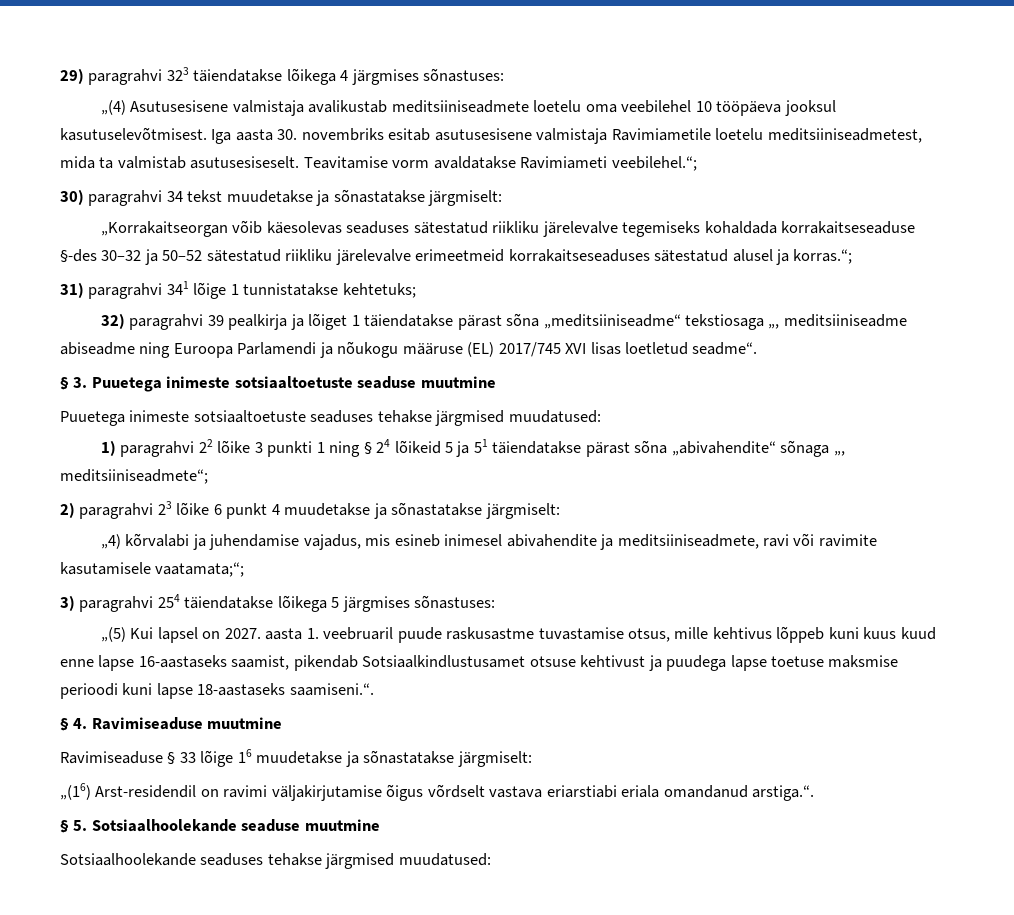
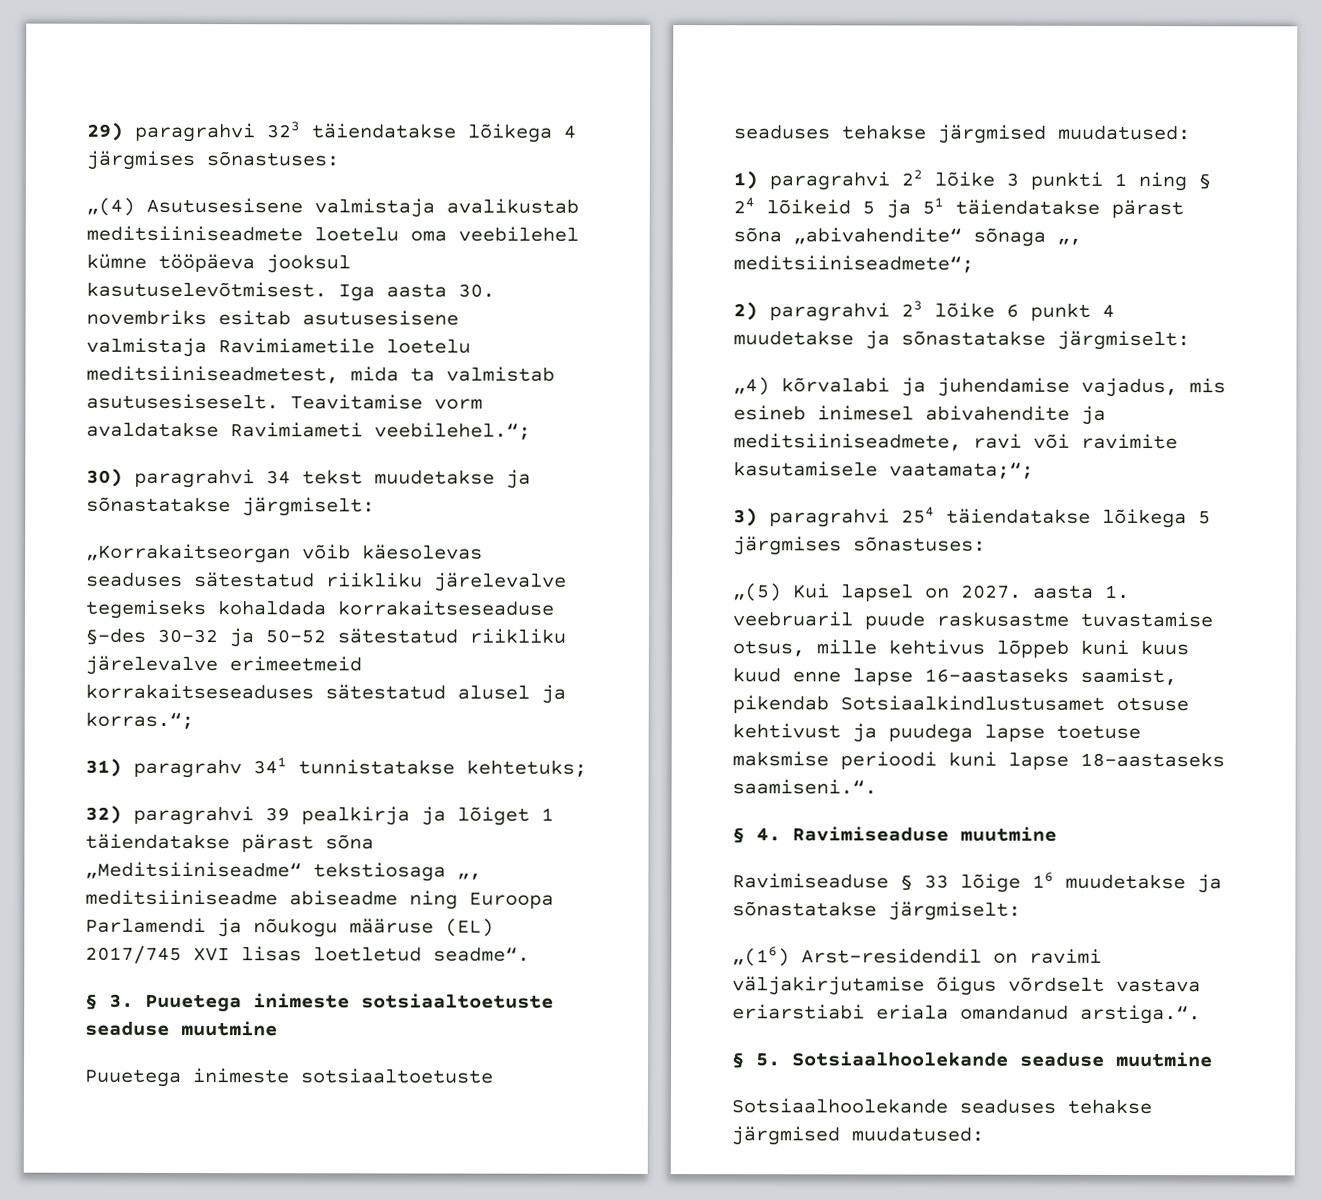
- „(4) Asutusesisene valmistaja avalikustab meditsiiniseadmete loetelu oma veebilehel 10 tööpäeva jooksul kasutuselevõtmisest.
+ „(4) Asutusesisene valmistaja avalikustab meditsiiniseadmete loetelu oma veebilehel kümne tööpäeva jooksul kasutuselevõtmisest.
- 31) paragrahvi 341 lõige 1 tunnistatakse kehtetuks;
+ 31) paragrahv 341 tunnistatakse kehtetuks;
- 32) paragrahvi 39 pealkirja ja lõiget 1 täiendatakse pärast sõna „meditsiiniseadme“ tekstiosaga „, meditsiiniseadme abiseadme ning Euroopa Parlamendi ja nõukogu määruse (EL) 2017/745 XVI lisas loetletud seadme“.
+ 32) paragrahvi 39 pealkirja ja lõiget 1 täiendatakse pärast sõna „Meditsiiniseadme“ tekstiosaga „, meditsiiniseadme abiseadme ning Euroopa Parlamendi ja nõukogu määruse (EL) 2017/745 XVI lisas loetletud seadme“.

